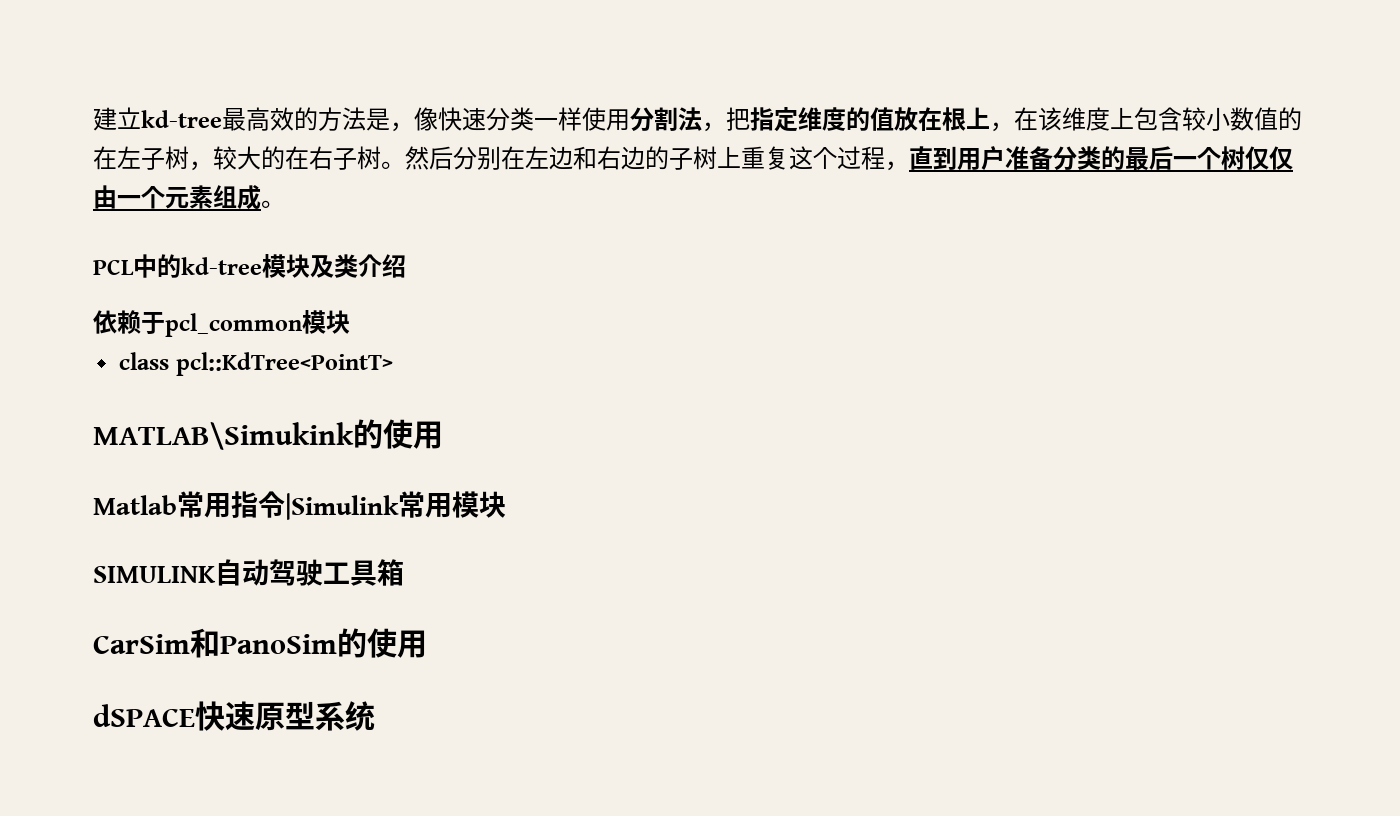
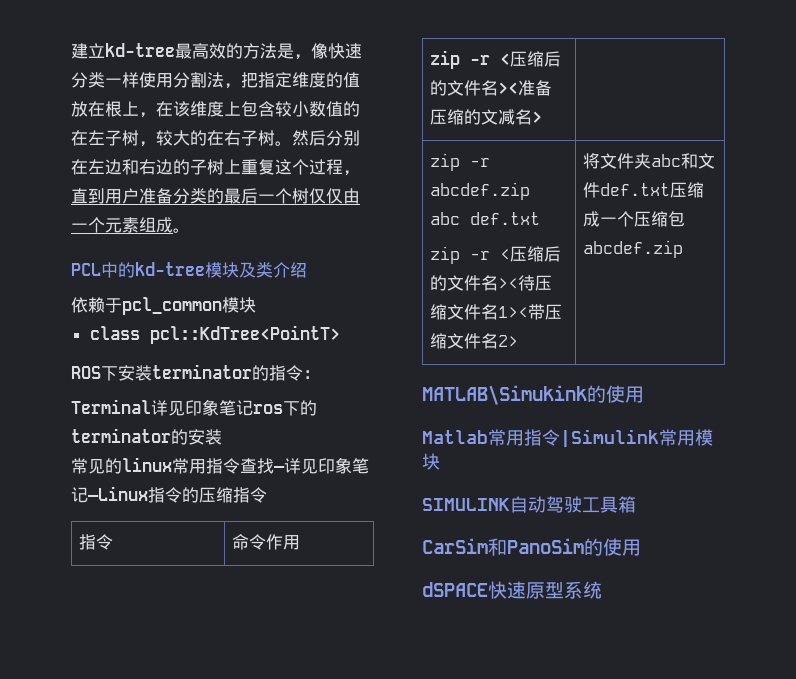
+ ROS下安装terminator的指令：
+ Terminal详见印象笔记ros下的terminator的安装
+ 常见的linux常用指令查找—详见印象笔记—Linux指令的压缩指令
+ 指令 | 命令作用
+ zip -r <压缩后的文件名><准备压缩的文减名> |
+ zip -r abcdef.zip abc def.txt
+ zip -r <压缩后的文件名><待压缩文件名1><带压缩文件名2> | 将文件夹abc和文件def.txt压缩成一个压缩包abcdef.zip

